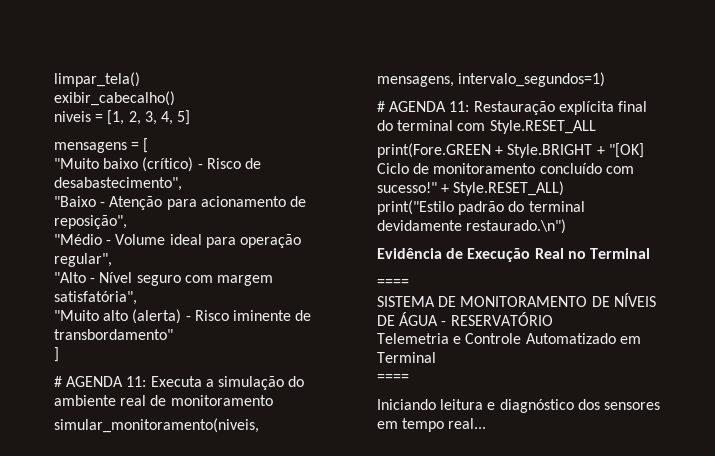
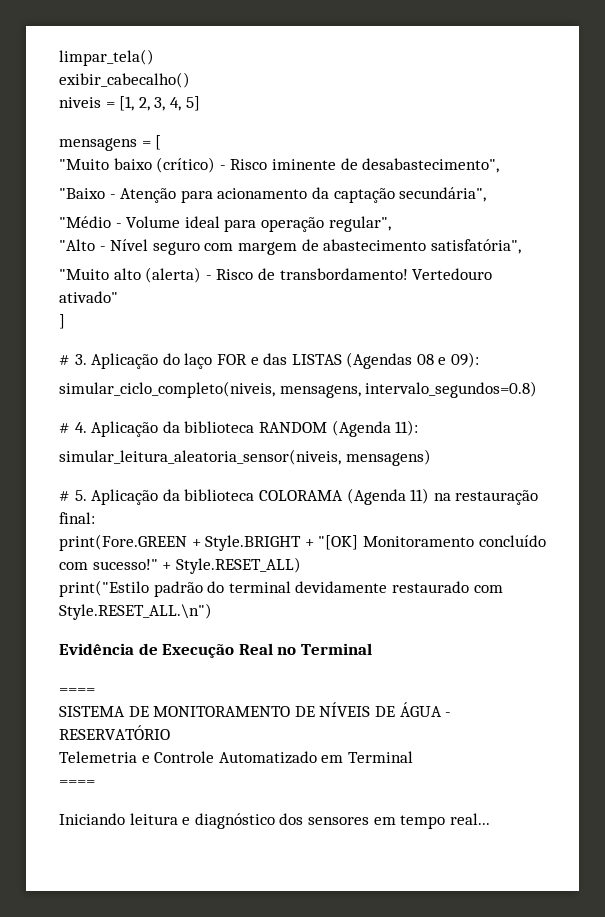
- "Muito baixo (crítico) - Risco de desabastecimento",
+ "Muito baixo (crítico) - Risco iminente de desabastecimento",
- "Baixo - Atenção para acionamento de reposição",
+ "Baixo - Atenção para acionamento da captação secundária",
- "Alto - Nível seguro com margem satisfatória",
+ "Alto - Nível seguro com margem de abastecimento satisfatória",
- "Muito alto (alerta) - Risco iminente de transbordamento"
+ "Muito alto (alerta) - Risco de transbordamento! Vertedouro ativado"
  ]
- # AGENDA 11: Executa a simulação do ambiente real de monitoramento
- simular_monitoramento(niveis, mensagens, intervalo_segundos=1)
- # AGENDA 11: Restauração explícita final do terminal com Style.RESET_ALL
+ # 3. Aplicação do laço FOR e das LISTAS (Agendas 08 e 09):
+ simular_ciclo_completo(niveis, mensagens, intervalo_segundos=0.8)
+ # 4. Aplicação da biblioteca RANDOM (Agenda 11):
+ simular_leitura_aleatoria_sensor(niveis, mensagens)
+ # 5. Aplicação da biblioteca COLORAMA (Agenda 11) na restauração final:
- print(Fore.GREEN + Style.BRIGHT + "[OK] Ciclo de monitoramento concluído com sucesso!"
+ print(Fore.GREEN + Style.BRIGHT + "[OK] Monitoramento concluído com sucesso!"
- print("Estilo padrão do terminal devidamente restaurado.\n")
+ print("Estilo padrão do terminal devidamente restaurado com Style.RESET_ALL.\n")

